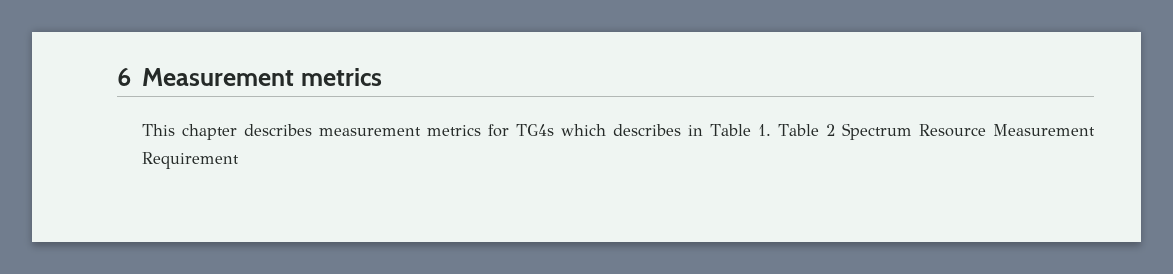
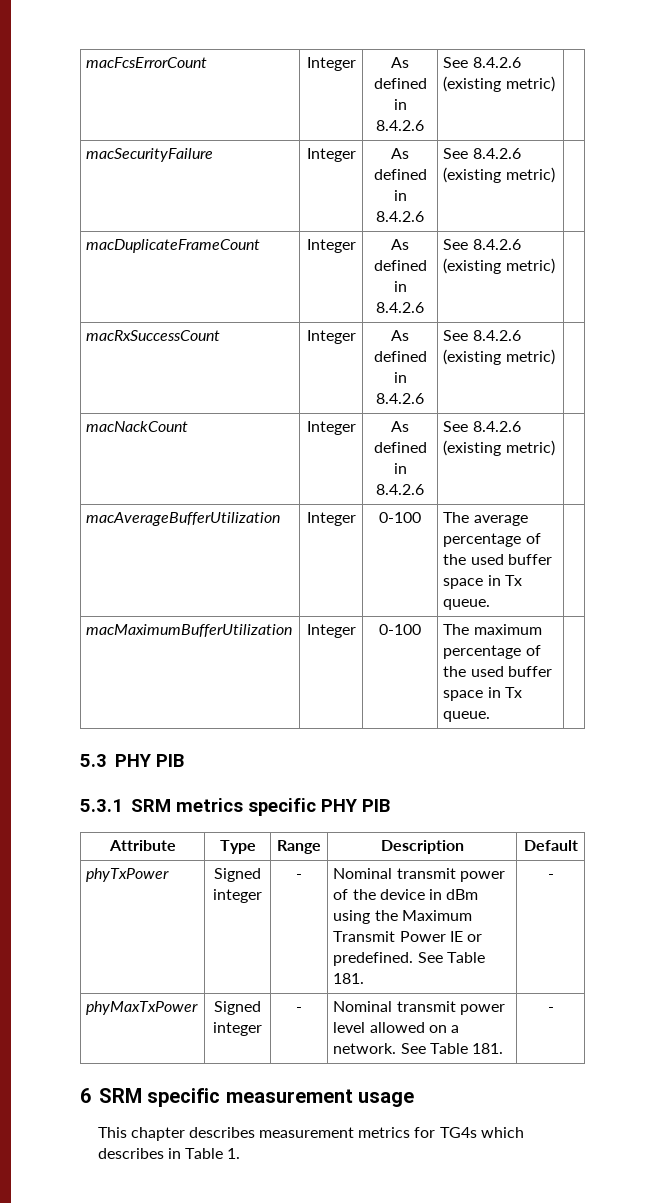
- 6 Measurement metrics
+ macFcsErrorCount | Integer | As defined in 8.4.2.6 | See 8.4.2.6 (existing metric) |
+ macSecurityFailure | Integer | As defined in 8.4.2.6 | See 8.4.2.6 (existing metric) |
+ macDuplicateFrameCount | Integer | As defined in 8.4.2.6 | See 8.4.2.6 (existing metric) |
+ macRxSuccessCount | Integer | As defined in 8.4.2.6 | See 8.4.2.6 (existing metric) |
+ macNackCount | Integer | As defined in 8.4.2.6 | See 8.4.2.6 (existing metric) |
+ macAverageBufferUtilization | Integer | 0-100 | The average percentage of the used buffer space in Tx queue. |
+ macMaximumBufferUtilization | Integer | 0-100 | The maximum percentage of the used buffer space in Tx queue. |
+ 5.3 PHY PIB
+ 5.3.1 SRM metrics specific PHY PIB
+ Attribute | Type | Range | Description | Default
+ phyTxPower | Signed integer | - | Nominal transmit power of the device in dBm using the Maximum Transmit Power IE or predefined. See Table 181. | -
+ phyMaxTxPower | Signed integer | - | Nominal transmit power level allowed on a network. See Table 181. | -
+ 6 SRM specific measurement usage
- This chapter describes measurement metrics for TG4s which describes in Table 1. Table 2 Spectrum Resource Measurement Requirement
+ This chapter describes measurement metrics for TG4s which describes in Table 1.

